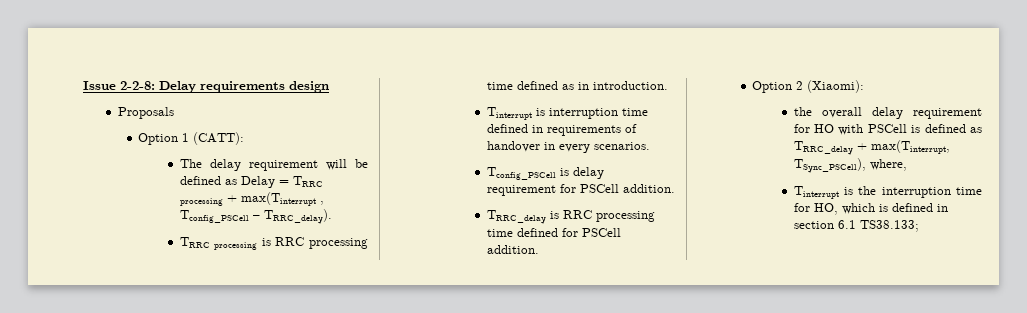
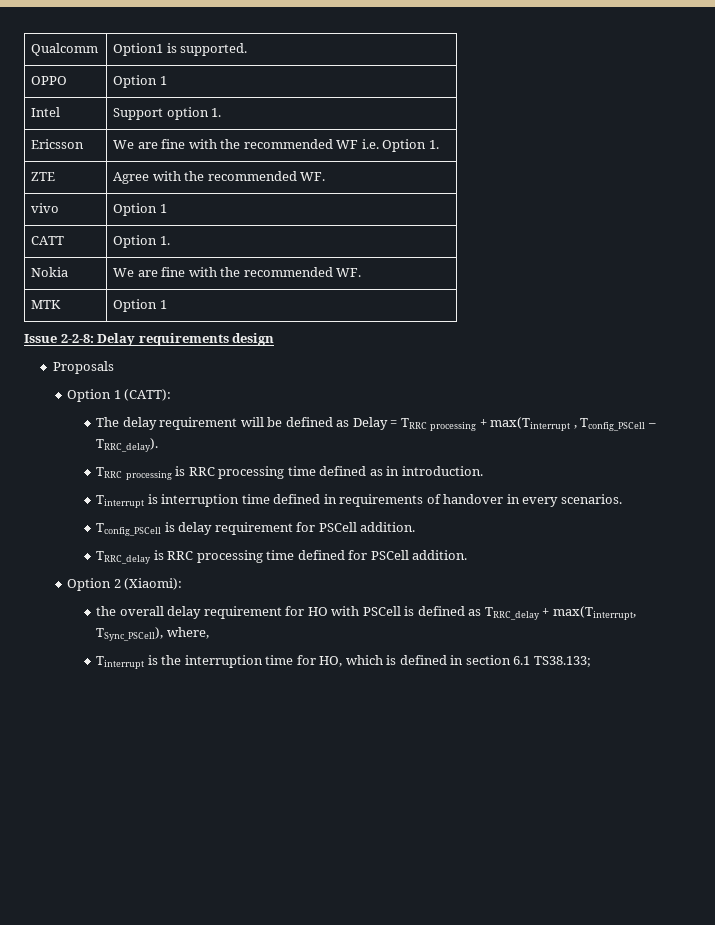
+ Qualcomm | Option1 is supported.
+ OPPO | Option 1
+ Intel | Support option 1.
+ Ericsson | We are fine with the recommended WF i.e. Option 1.
+ ZTE | Agree with the recommended WF.
+ vivo | Option 1
+ CATT | Option 1.
+ Nokia | We are fine with the recommended WF.
+ MTK | Option 1

